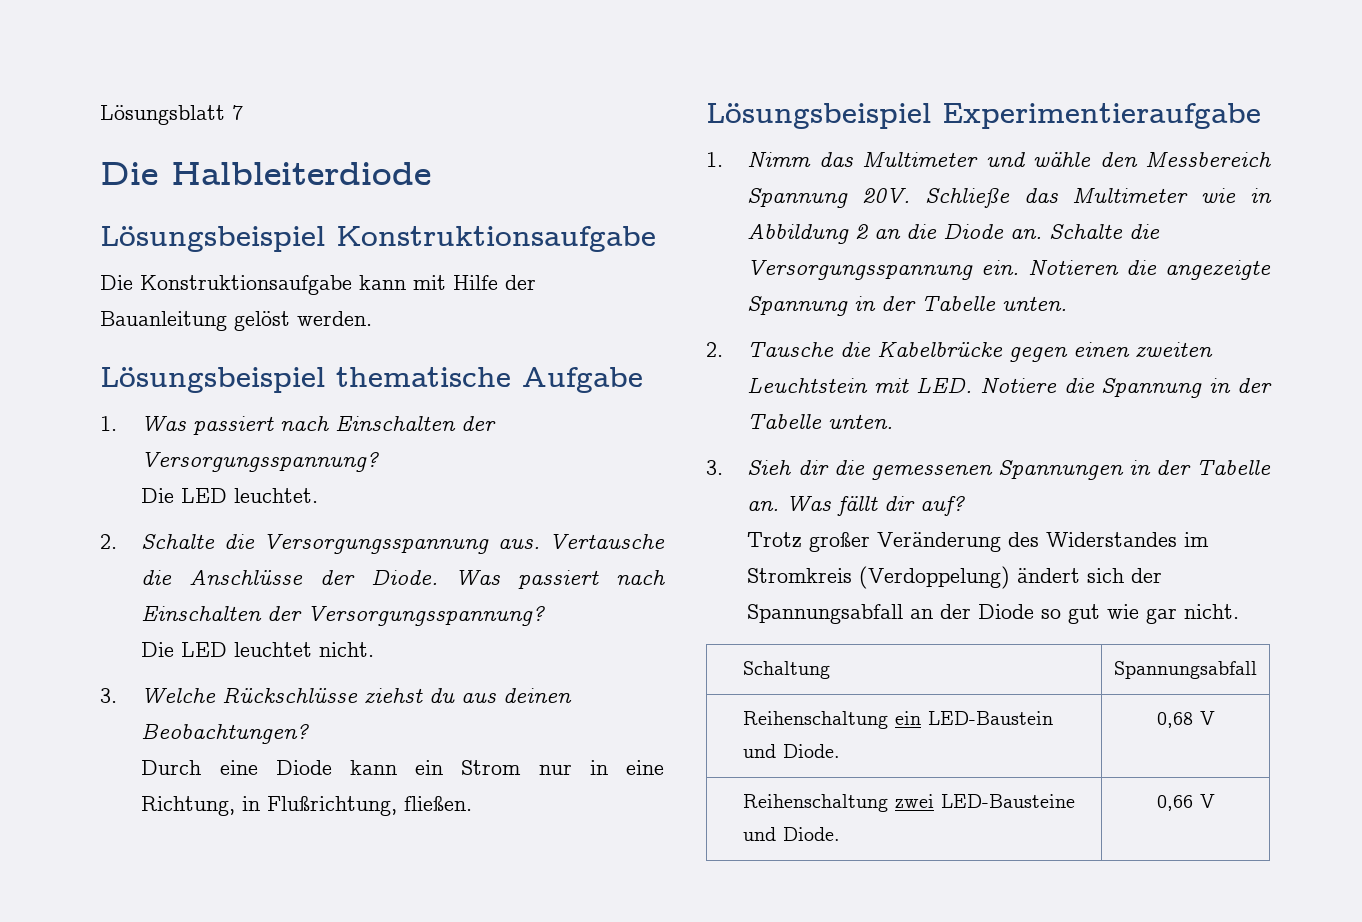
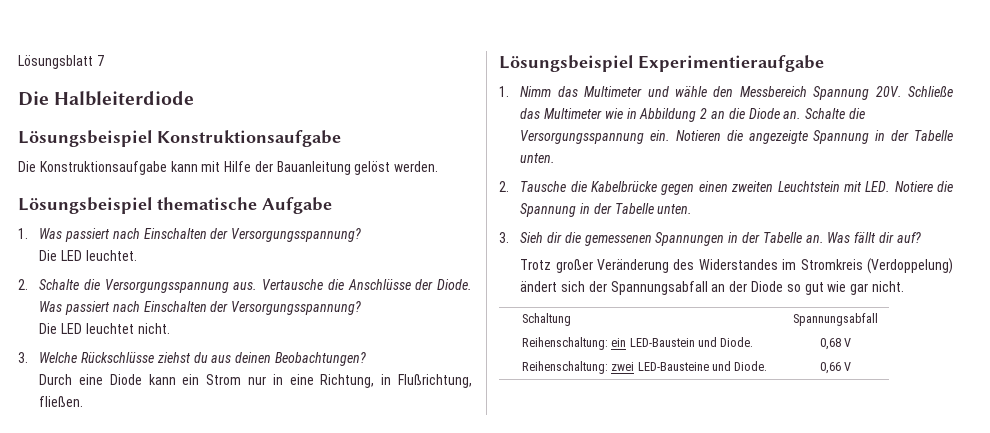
- Reihenschaltung ein LED-Baustein und Diode. | 0,68 V
+ Reihenschaltung: ein LED-Baustein und Diode. | 0,68 V
- Reihenschaltung zwei LED-Bausteine und Diode. | 0,66 V
+ Reihenschaltung: zwei LED-Bausteine und Diode. | 0,66 V

